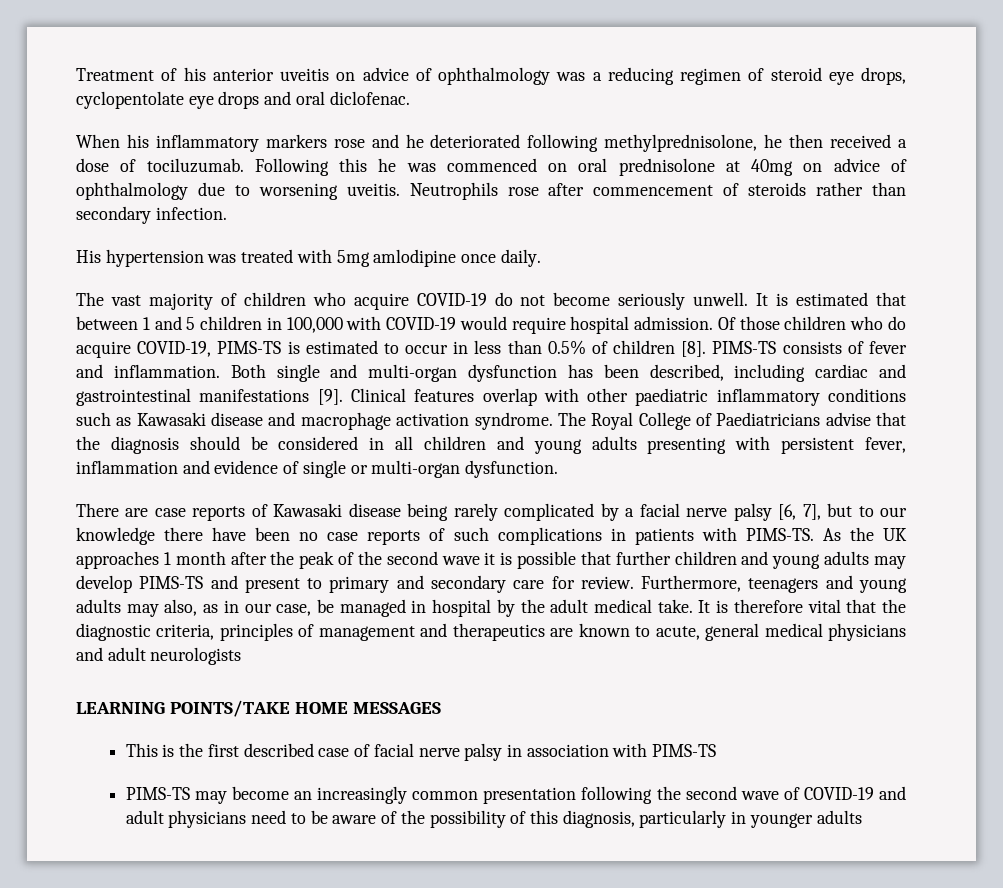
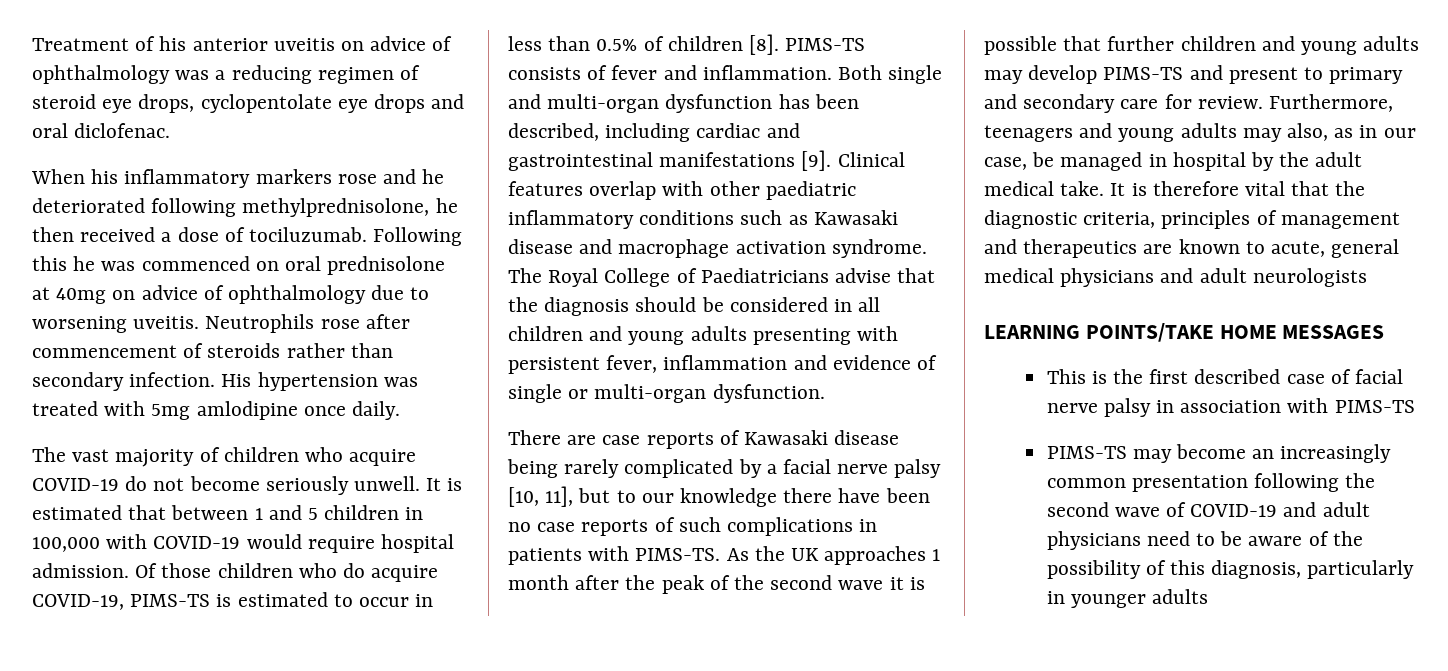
- Neutrophils rose after commencement of steroids rather than secondary infection.
- His hypertension was treated with 5mg amlodipine once daily.
+ Neutrophils rose after commencement of steroids rather than secondary infection. His hypertension was treated with 5mg amlodipine once daily.
- There are case reports of Kawasaki disease being rarely complicated by a facial nerve palsy [6, 7], but to our knowledge there have been no case reports of such complications in patients with PIMS-TS.
+ There are case reports of Kawasaki disease being rarely complicated by a facial nerve palsy [10, 11], but to our knowledge there have been no case reports of such complications in patients with PIMS-TS.

